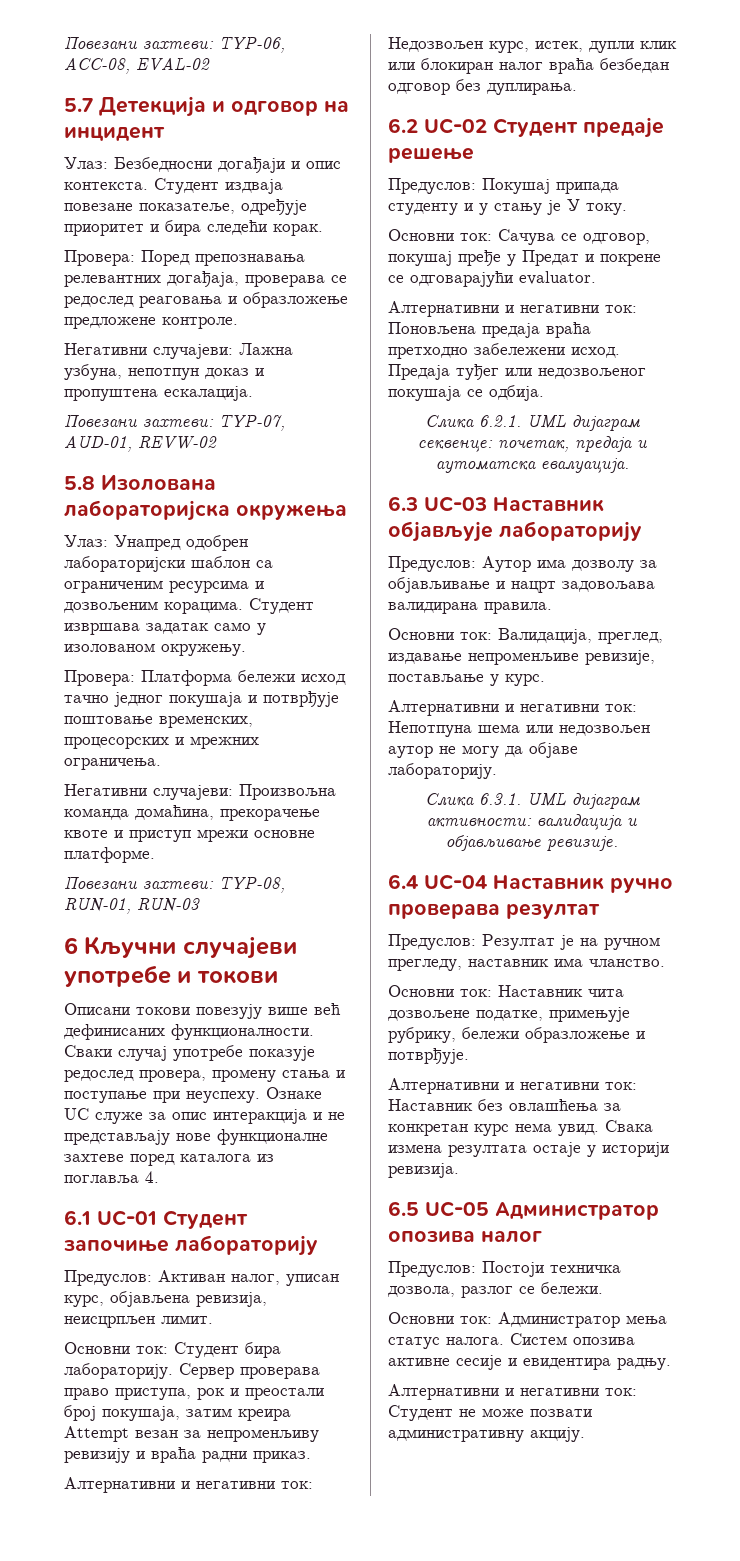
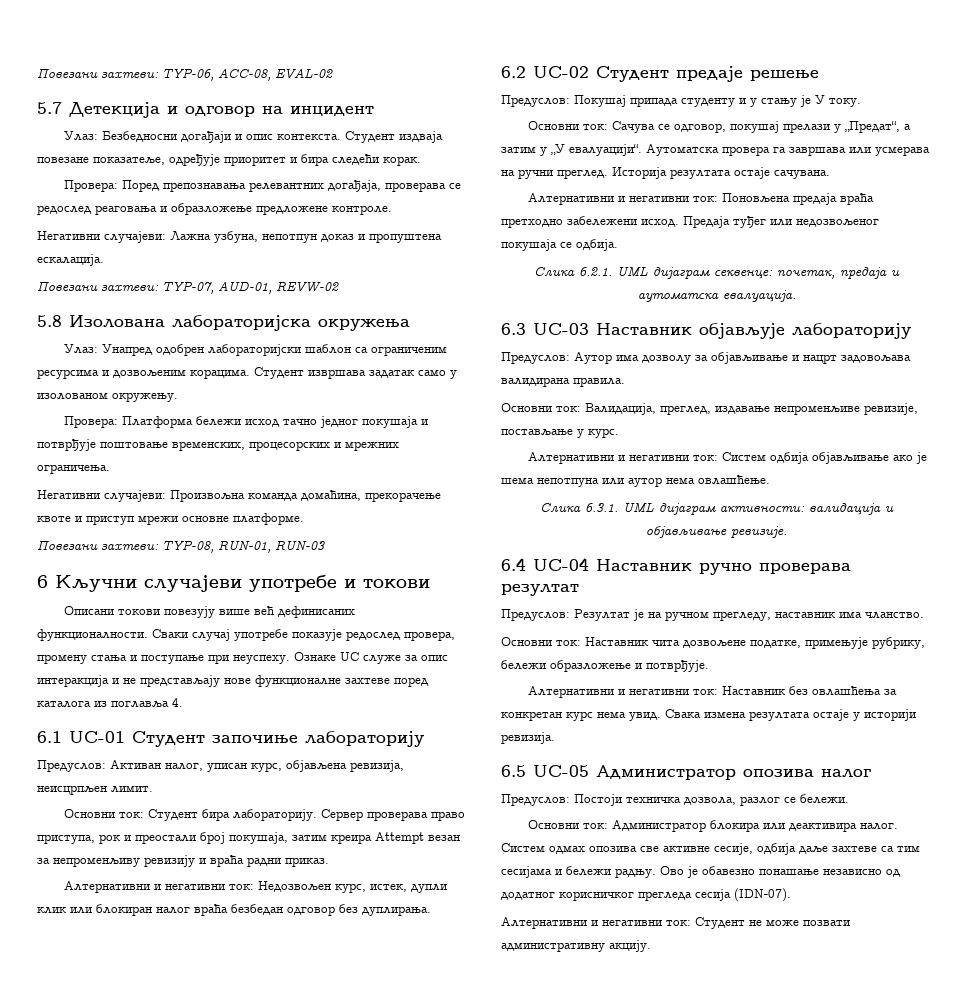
- Основни ток: Сачува се одговор, покушај пређе у Предат и покрене се одговарајући evaluator.
+ Основни ток: Сачува се одговор, покушај прелази у „Предат“, а затим у „У евалуацији“. Аутоматска провера га завршава или усмерава на ручни преглед. Историја резултата остаје сачувана.
- Алтернативни и негативни ток: Непотпуна шема или недозвољен аутор не могу да објаве лабораторију.
+ Алтернативни и негативни ток: Систем одбија објављивање ако је шема непотпуна или аутор нема овлашћење.
- Основни ток: Администратор мења статус налога. Систем опозива активне сесије и евидентира радњу.
+ Основни ток: Администратор блокира или деактивира налог. Систем одмах опозива све активне сесије, одбија даље захтеве са тим сесијама и бележи радњу. Ово је обавезно понашање независно од додатног корисничког прегледа сесија (IDN-07).

